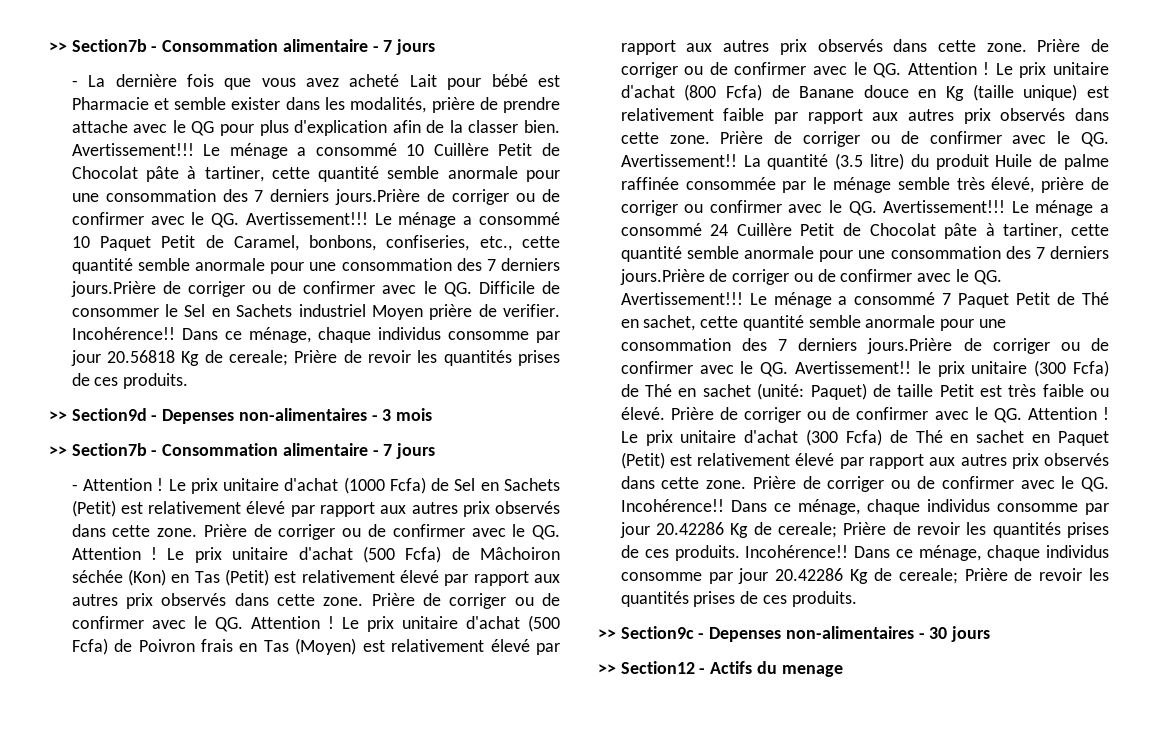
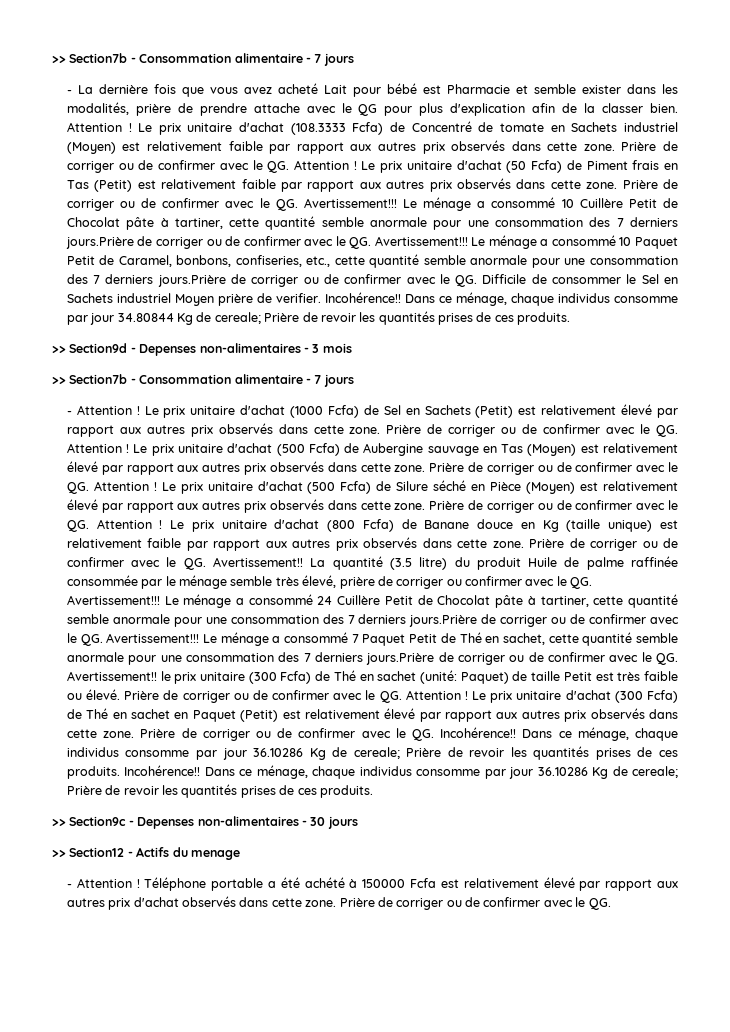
- - La dernière fois que vous avez acheté Lait pour bébé est Pharmacie et semble exister dans les modalités, prière de prendre attache avec le QG pour plus d'explication afin de la classer bien. Avertissement!!!
+ - La dernière fois que vous avez acheté Lait pour bébé est Pharmacie et semble exister dans les modalités, prière de prendre attache avec le QG pour plus d'explication afin de la classer bien. Attention ! Le prix unitaire d'achat (108.3333 Fcfa) de Concentré de tomate en Sachets industriel (Moyen) est relativement faible par rapport aux autres prix observés dans cette zone. Prière de corriger ou de confirmer avec le QG. Attention ! Le prix unitaire d'achat (50 Fcfa) de Piment frais en Tas (Petit) est relativement faible par rapport aux autres prix observés dans cette zone. Prière de corriger ou de confirmer avec le QG. Avertissement!!!
- Dans ce ménage, chaque individus consomme par jour 20.56818 Kg de cereale; Prière de revoir les quantités prises de ces produits.
+ Dans ce ménage, chaque individus consomme par jour 34.80844 Kg de cereale; Prière de revoir les quantités prises de ces produits.
- Le prix unitaire d'achat (500 Fcfa) de Mâchoiron séchée (Kon) en Tas (Petit) est relativement élevé par rapport aux autres prix observés dans cette zone.
+ Le prix unitaire d'achat (500 Fcfa) de Aubergine sauvage en Tas (Moyen) est relativement élevé par rapport aux autres prix observés dans cette zone.
- Le prix unitaire d'achat (500 Fcfa) de Poivron frais en Tas (Moyen) est relativement élevé par rapport aux autres prix observés dans cette zone.
+ Le prix unitaire d'achat (500 Fcfa) de Silure séché en Pièce (Moyen) est relativement élevé par rapport aux autres prix observés dans cette zone.
- Prière de corriger ou de confirmer avec le QG. Incohérence!! Dans ce ménage, chaque individus consomme par jour 20.42286 Kg de cereale; Prière de revoir les quantités prises de ces produits. Incohérence!! Dans ce ménage, chaque individus consomme par jour 20.42286 Kg de cereale; Prière de revoir les quantités prises de ces produits.
+ Prière de corriger ou de confirmer avec le QG. Incohérence!! Dans ce ménage, chaque individus consomme par jour 36.10286 Kg de cereale; Prière de revoir les quantités prises de ces produits. Incohérence!! Dans ce ménage, chaque individus consomme par jour 36.10286 Kg de cereale; Prière de revoir les quantités prises de ces produits.
+ - Attention ! Téléphone portable a été achété à 150000 Fcfa est relativement élevé par rapport aux autres prix d'achat observés dans cette zone. Prière de corriger ou de confirmer avec le QG.

